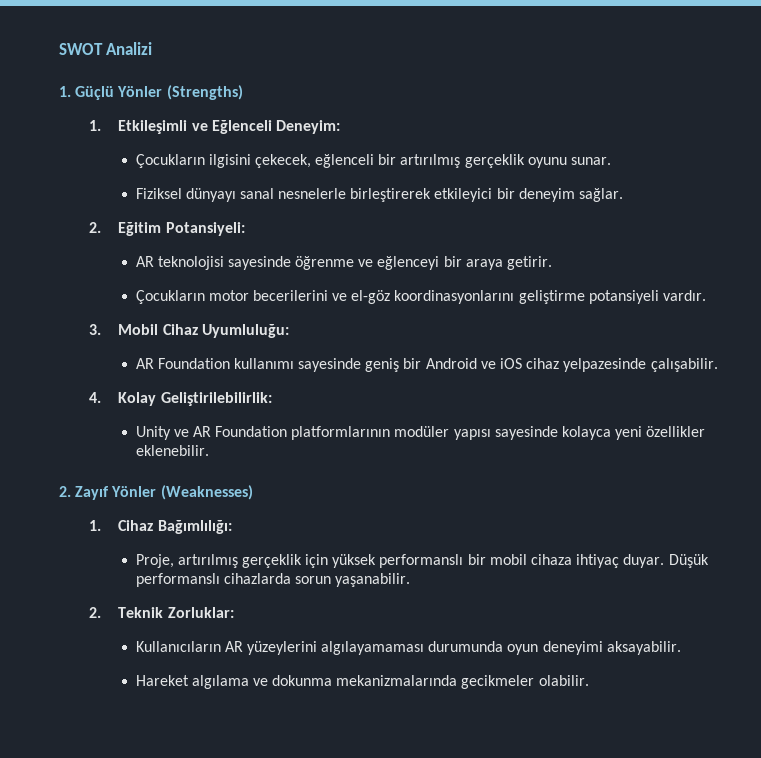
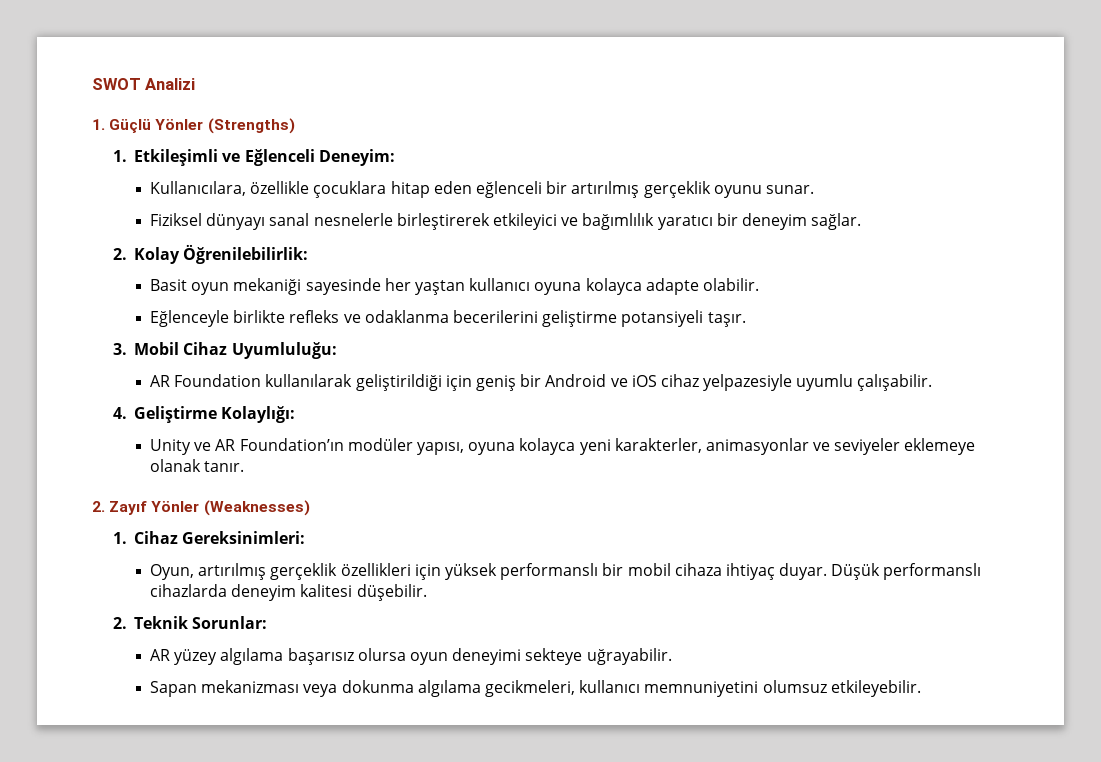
- Çocukların ilgisini çekecek, eğlenceli bir artırılmış gerçeklik oyunu sunar.
+ Kullanıcılara, özellikle çocuklara hitap eden eğlenceli bir artırılmış gerçeklik oyunu sunar.
- Fiziksel dünyayı sanal nesnelerle birleştirerek etkileyici bir deneyim sağlar.
+ Fiziksel dünyayı sanal nesnelerle birleştirerek etkileyici ve bağımlılık yaratıcı bir deneyim sağlar.
- 2. Eğitim Potansiyeli:
- AR teknolojisi sayesinde öğrenme ve eğlenceyi bir araya getirir.
- Çocukların motor becerilerini ve el-göz koordinasyonlarını geliştirme potansiyeli vardır.
+ 2. Kolay Öğrenilebilirlik:
+ Basit oyun mekaniği sayesinde her yaştan kullanıcı oyuna kolayca adapte olabilir.
+ Eğlenceyle birlikte refleks ve odaklanma becerilerini geliştirme potansiyeli taşır.
- AR Foundation kullanımı sayesinde geniş bir Android ve iOS cihaz yelpazesinde çalışabilir.
+ AR Foundation kullanılarak geliştirildiği için geniş bir Android ve iOS cihaz yelpazesiyle uyumlu çalışabilir.
- 4. Kolay Geliştirilebilirlik:
+ 4. Geliştirme Kolaylığı:
- Unity ve AR Foundation platformlarının modüler yapısı sayesinde kolayca yeni özellikler eklenebilir.
+ Unity ve AR Foundation’ın modüler yapısı, oyuna kolayca yeni karakterler, animasyonlar ve seviyeler eklemeye olanak tanır.
- 1. Cihaz Bağımlılığı:
- Proje, artırılmış gerçeklik için yüksek performanslı bir mobil cihaza ihtiyaç duyar.
+ 1. Cihaz Gereksinimleri:
+ Oyun, artırılmış gerçeklik özellikleri için yüksek performanslı bir mobil cihaza ihtiyaç duyar.
- Düşük performanslı cihazlarda sorun yaşanabilir.
+ Düşük performanslı cihazlarda deneyim kalitesi düşebilir.
- 2. Teknik Zorluklar:
- Kullanıcıların AR yüzeylerini algılayamaması durumunda oyun deneyimi aksayabilir.
- Hareket algılama ve dokunma mekanizmalarında gecikmeler olabilir.
+ 2. Teknik Sorunlar:
+ AR yüzey algılama başarısız olursa oyun deneyimi sekteye uğrayabilir.
+ Sapan mekanizması veya dokunma algılama gecikmeleri, kullanıcı memnuniyetini olumsuz etkileyebilir.

